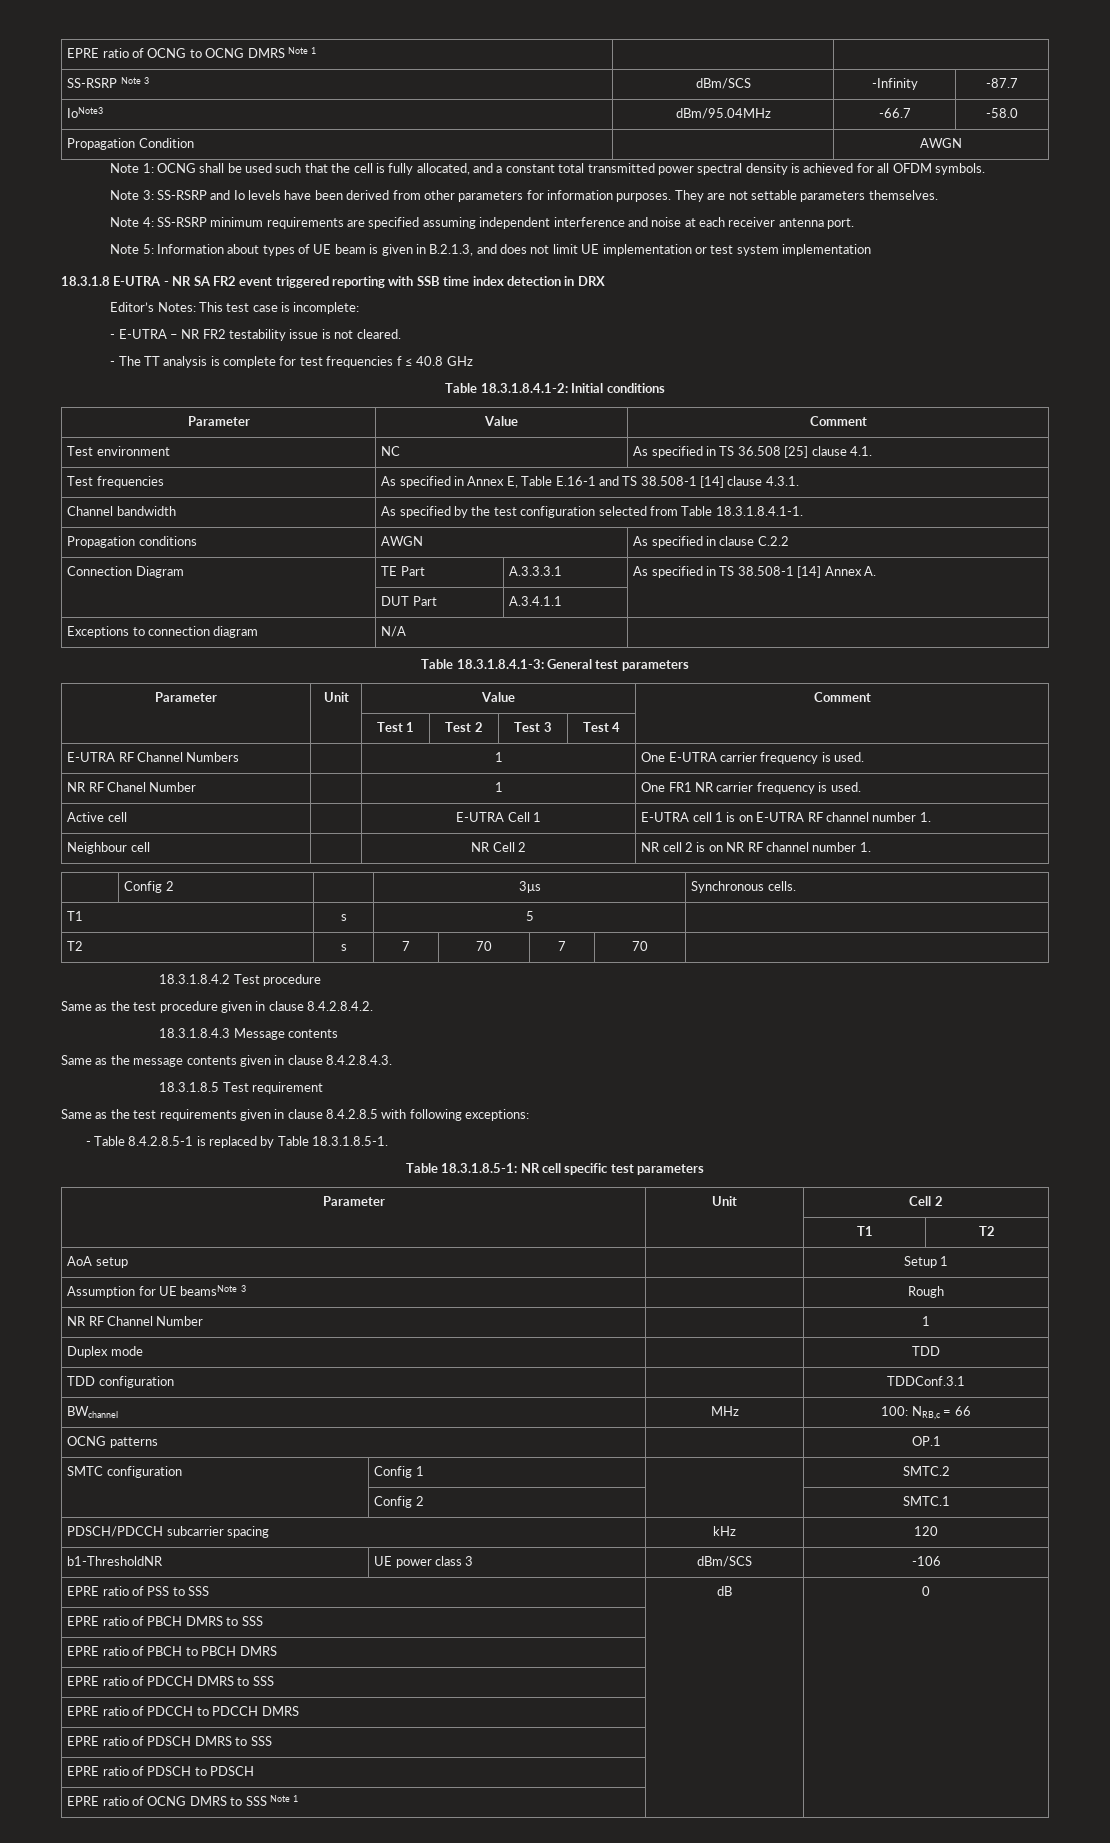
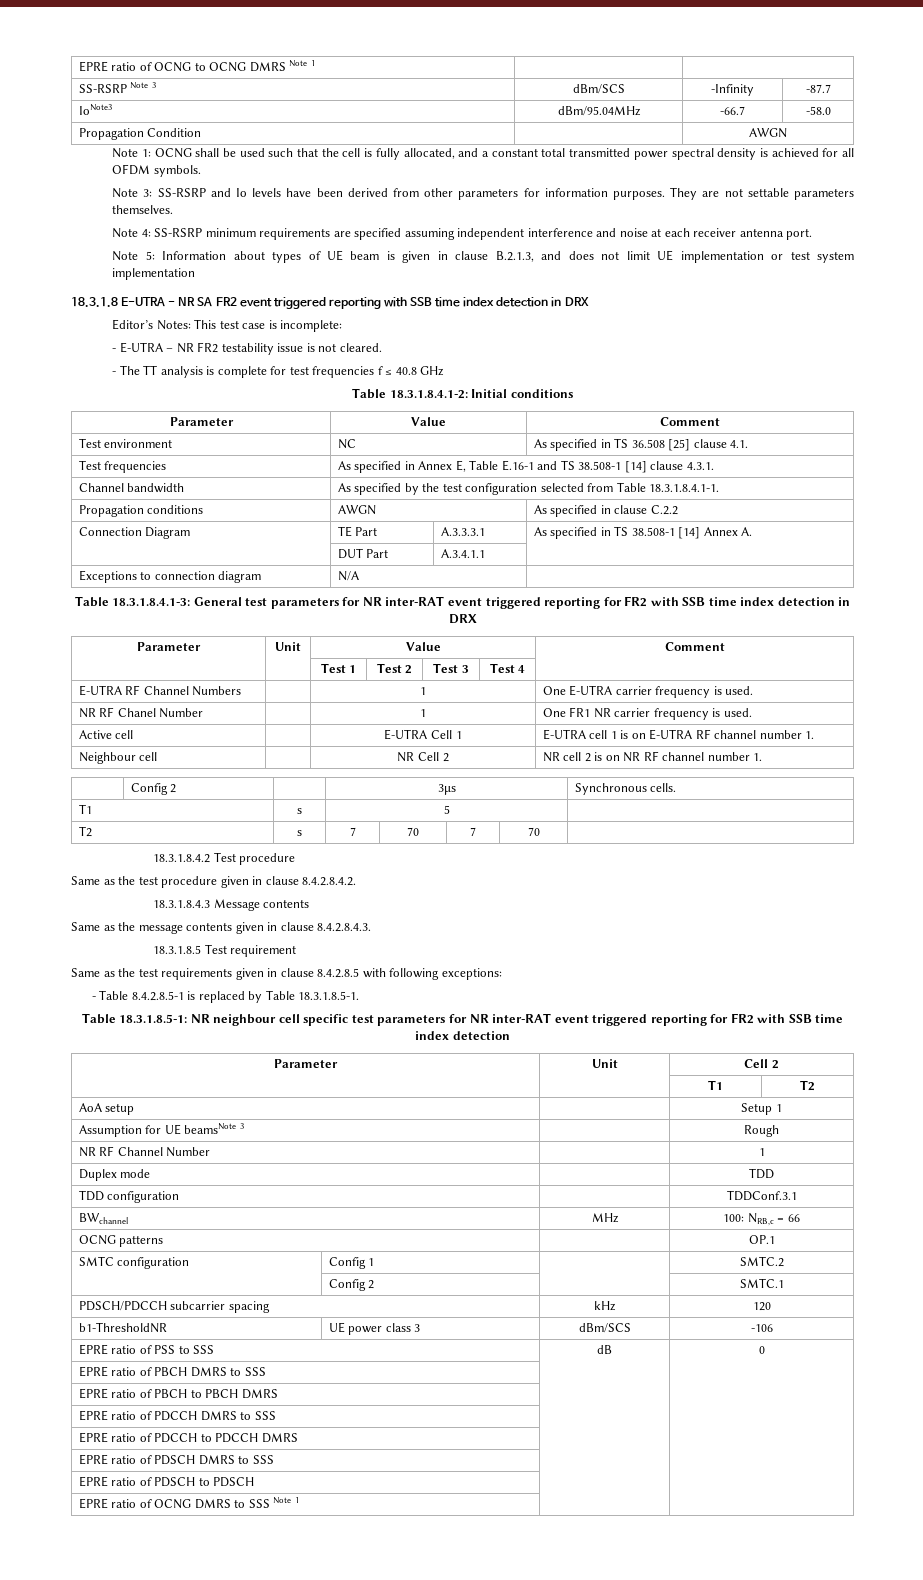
- Note 5: Information about types of UE beam is given in B.2.1.3, and does not limit UE implementation or test system implementation
+ Note 5: Information about types of UE beam is given in clause B.2.1.3, and does not limit UE implementation or test system implementation
- Table 18.3.1.8.4.1-3: General test parameters
+ Table 18.3.1.8.4.1-3: General test parameters for NR inter-RAT event triggered reporting for FR2 with SSB time index detection in DRX
- Table 18.3.1.8.5-1: NR cell specific test parameters
+ Table 18.3.1.8.5-1: NR neighbour cell specific test parameters for NR inter-RAT event triggered reporting for FR2 with SSB time index detection

